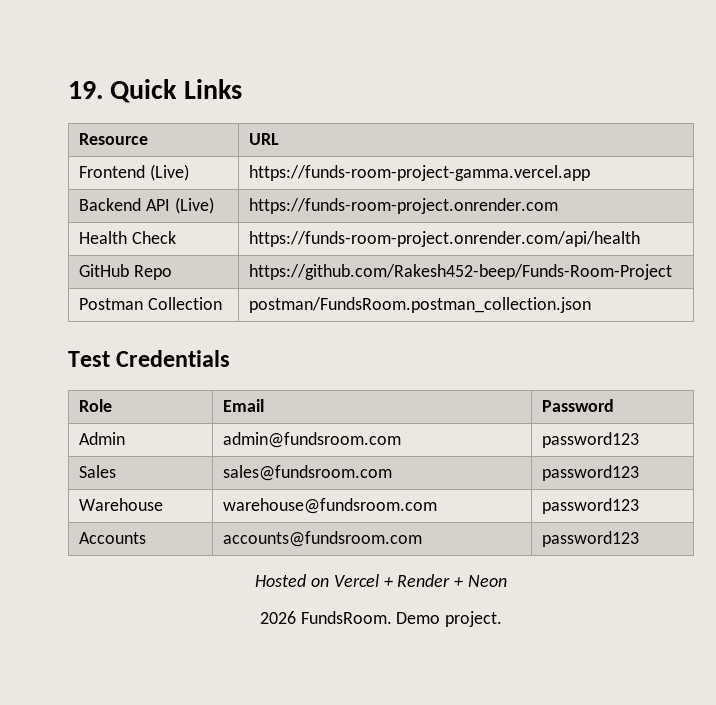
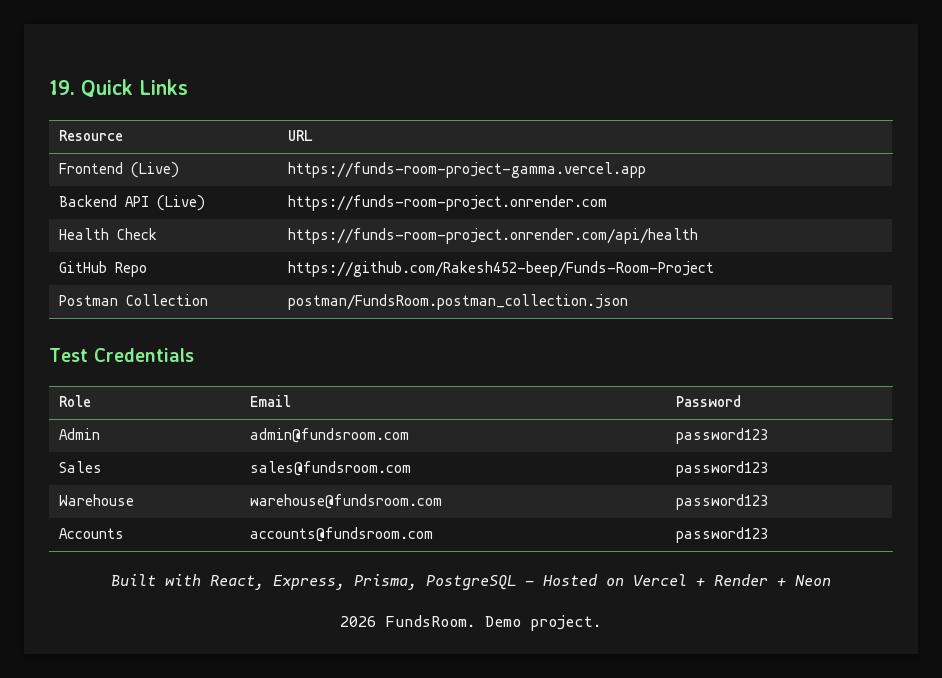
- Hosted on Vercel + Render + Neon
+ Built with React, Express, Prisma, PostgreSQL - Hosted on Vercel + Render + Neon

